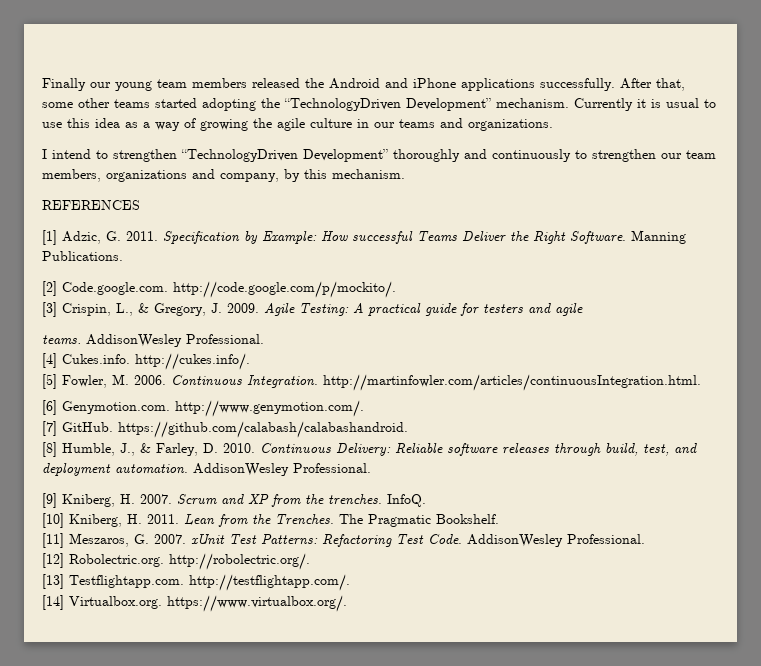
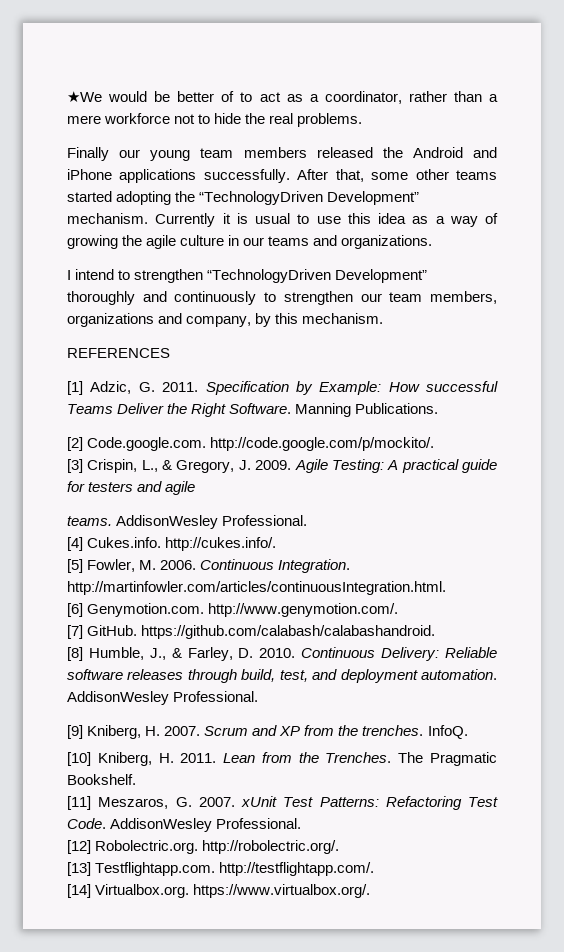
+ ★We would be better of to act as a coordinator, rather than a mere workforce not to hide the real problems.

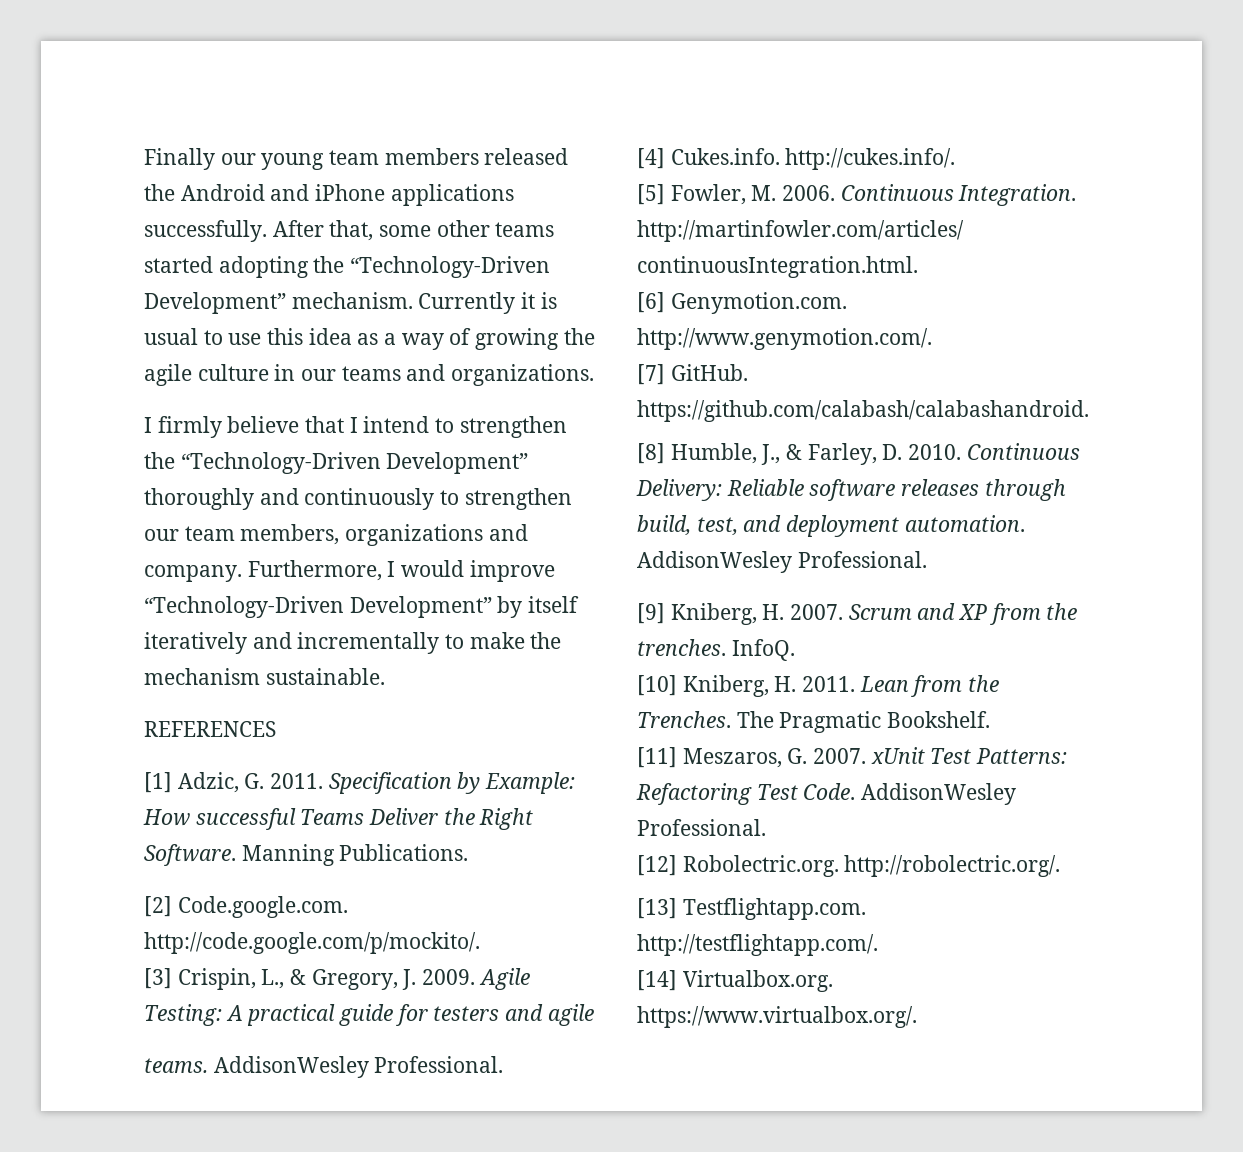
- ★We would be better of to act as a coordinator, rather than a mere workforce not to hide the real problems.
- After that, some other teams started adopting the “TechnologyDriven Development” mechanism.
+ After that, some other teams started adopting the “Technology-Driven Development” mechanism.
- I intend to strengthen “TechnologyDriven Development” thoroughly and continuously to strengthen our team members, organizations and company, by this mechanism.
+ I firmly believe that I intend to strengthen the “Technology-Driven Development” thoroughly and continuously to strengthen our team members, organizations and company. Furthermore, I would improve “Technology-Driven Development” by itself iteratively and incrementally to make the mechanism sustainable.

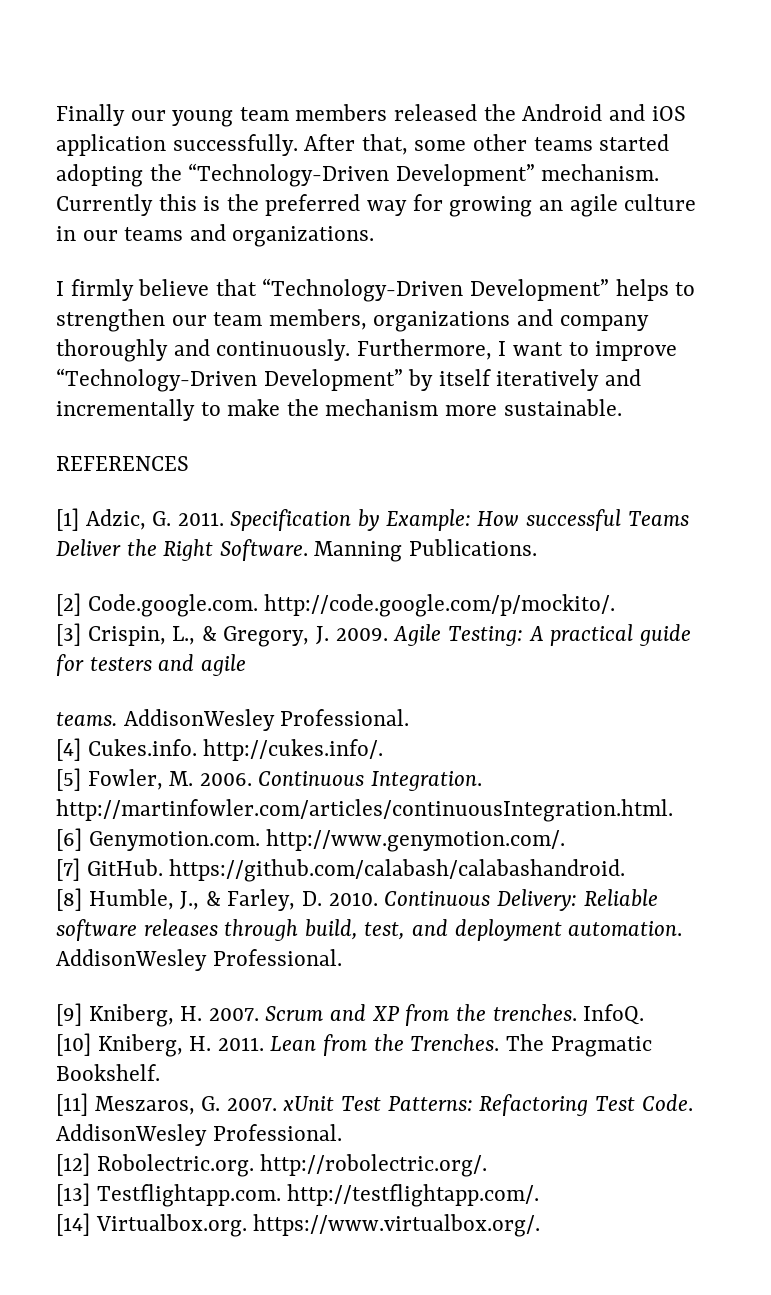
- Finally our young team members released the Android and iPhone applications successfully.
+ Finally our young team members released the Android and iOS application successfully.
- Currently it is usual to use this idea as a way of growing the agile culture in our teams and organizations.
+ Currently this is the preferred way for growing an agile culture in our teams and organizations.
- I firmly believe that I intend to strengthen the “Technology-Driven Development” thoroughly and continuously to strengthen our team members, organizations and company. Furthermore, I would improve “Technology-Driven Development” by itself iteratively and incrementally to make the mechanism sustainable.
+ I firmly believe that “Technology-Driven Development” helps to strengthen our team members, organizations and company thoroughly and continuously. Furthermore, I want to improve “Technology-Driven Development” by itself iteratively and incrementally to make the mechanism more sustainable.

